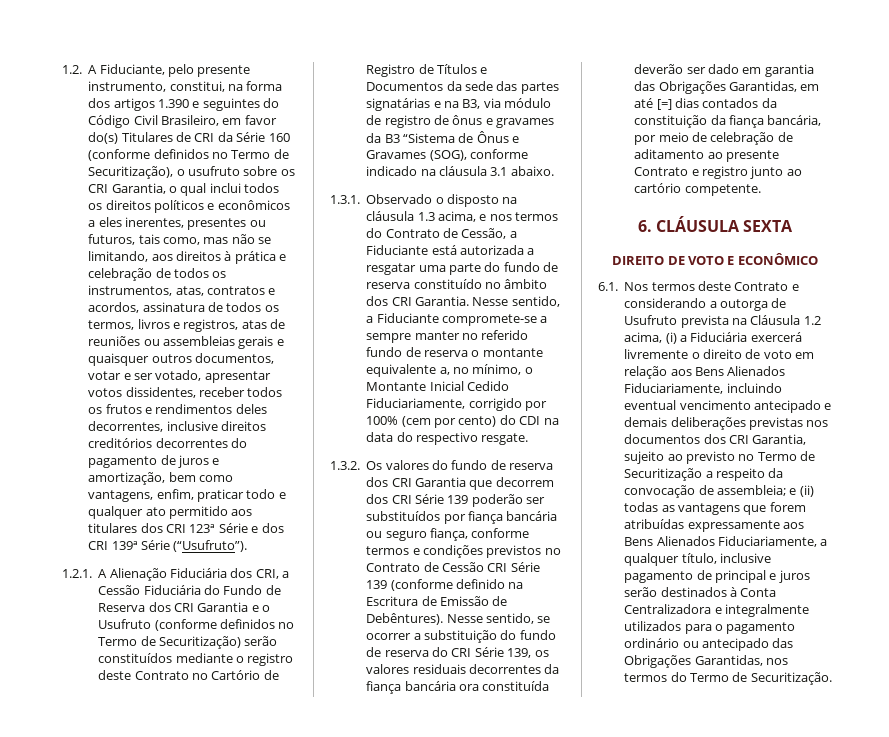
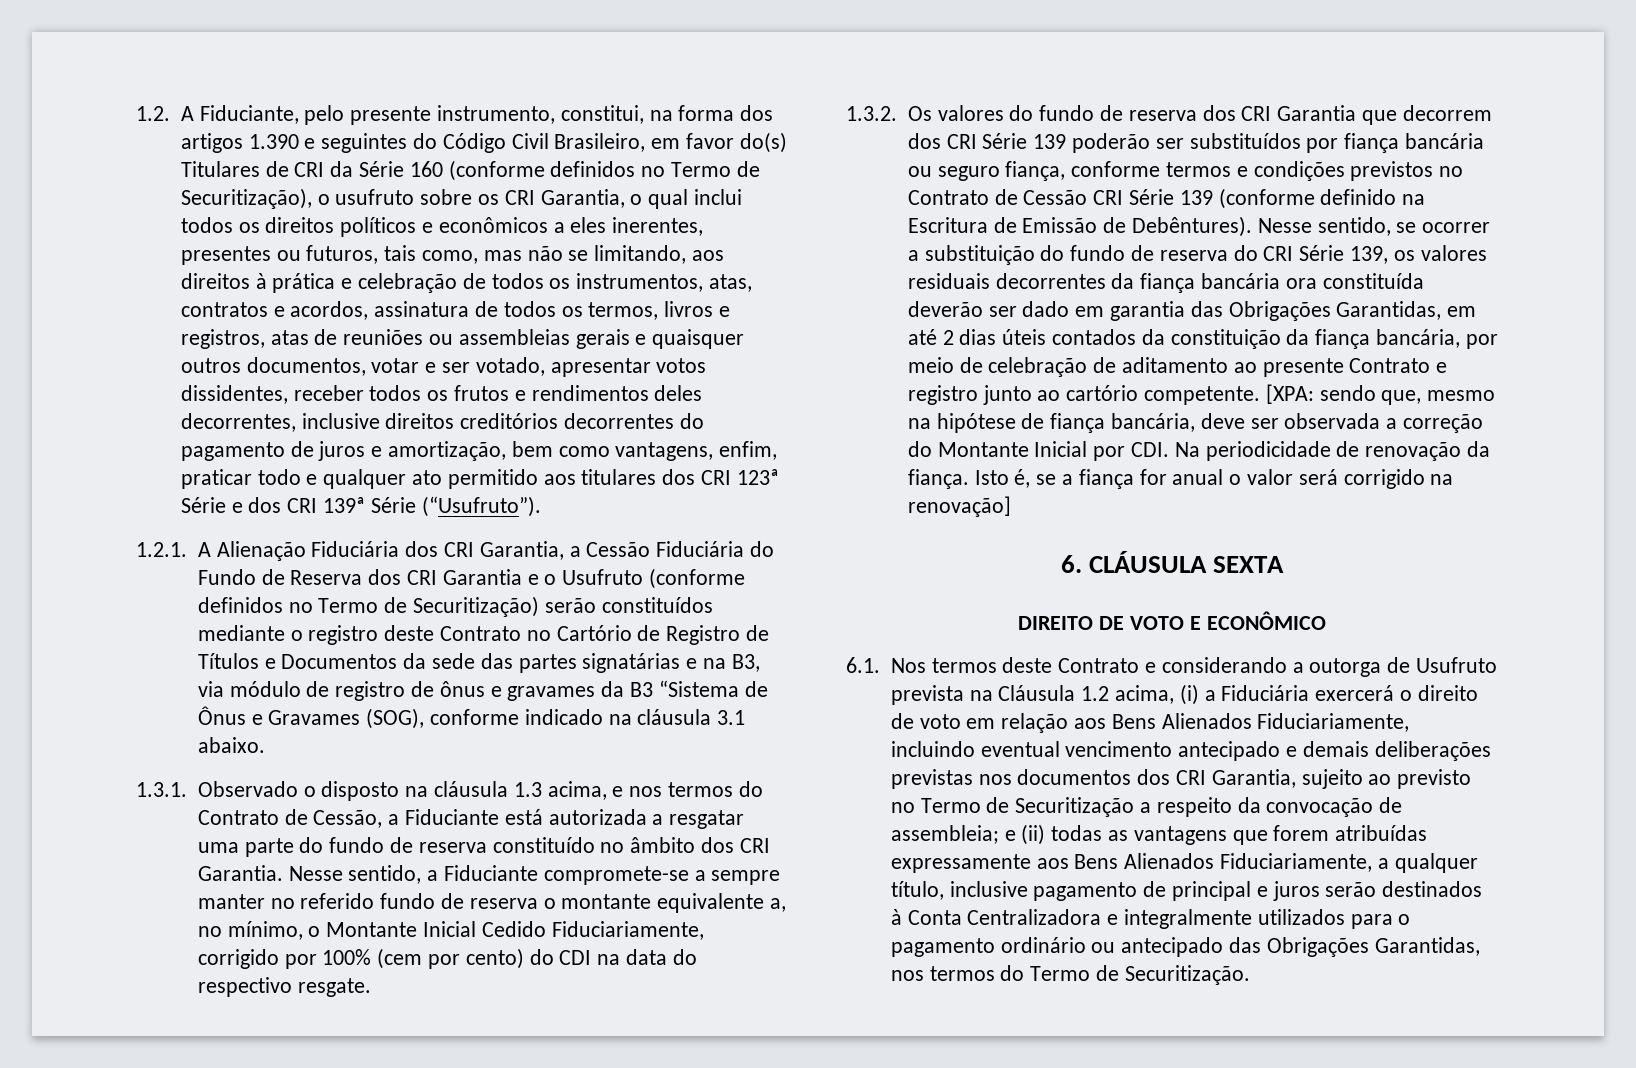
- 1.2.1. A Alienação Fiduciária dos CRI, a Cessão Fiduciária do Fundo de Reserva dos CRI Garantia e o Usufruto (conforme definidos no Termo de Securitização) serão constituídos mediante o registro deste Contrato no Cartório de Registro de Títulos e Documentos da sede das partes signatárias e na B3, via módulo de registro de ônus e gravames da B3 “Sistema de Ônus e Gravames (SOG), conforme indicado na cláusula 3.1 abaixo.
+ 1.2.1. A Alienação Fiduciária dos CRI Garantia, a Cessão Fiduciária do Fundo de Reserva dos CRI Garantia e o Usufruto (conforme definidos no Termo de Securitização) serão constituídos mediante o registro deste Contrato no Cartório de Registro de Títulos e Documentos da sede das partes signatárias e na B3, via módulo de registro de ônus e gravames da B3 “Sistema de Ônus e Gravames (SOG), conforme indicado na cláusula 3.1 abaixo.
- Nesse sentido, se ocorrer a substituição do fundo de reserva do CRI Série 139, os valores residuais decorrentes da fiança bancária ora constituída deverão ser dado em garantia das Obrigações Garantidas, em até [=] dias contados da constituição da fiança bancária, por meio de celebração de aditamento ao presente Contrato e registro junto ao cartório competente.
+ Nesse sentido, se ocorrer a substituição do fundo de reserva do CRI Série 139, os valores residuais decorrentes da fiança bancária ora constituída deverão ser dado em garantia das Obrigações Garantidas, em até 2 dias úteis contados da constituição da fiança bancária, por meio de celebração de aditamento ao presente Contrato e registro junto ao cartório competente. [XPA: sendo que, mesmo na hipótese de fiança bancária, deve ser observada a correção do Montante Inicial por CDI. Na periodicidade de renovação da fiança. Isto é, se a fiança for anual o valor será corrigido na renovação]
- 6.1. Nos termos deste Contrato e considerando a outorga de Usufruto prevista na Cláusula 1.2 acima, (i) a Fiduciária exercerá livremente o direito de voto em relação aos Bens Alienados Fiduciariamente, incluindo eventual vencimento antecipado e demais deliberações previstas nos documentos dos CRI Garantia, sujeito ao previsto no Termo de Securitização a respeito da convocação de assembleia;
+ 6.1. Nos termos deste Contrato e considerando a outorga de Usufruto prevista na Cláusula 1.2 acima, (i) a Fiduciária exercerá o direito de voto em relação aos Bens Alienados Fiduciariamente, incluindo eventual vencimento antecipado e demais deliberações previstas nos documentos dos CRI Garantia, sujeito ao previsto no Termo de Securitização a respeito da convocação de assembleia;

